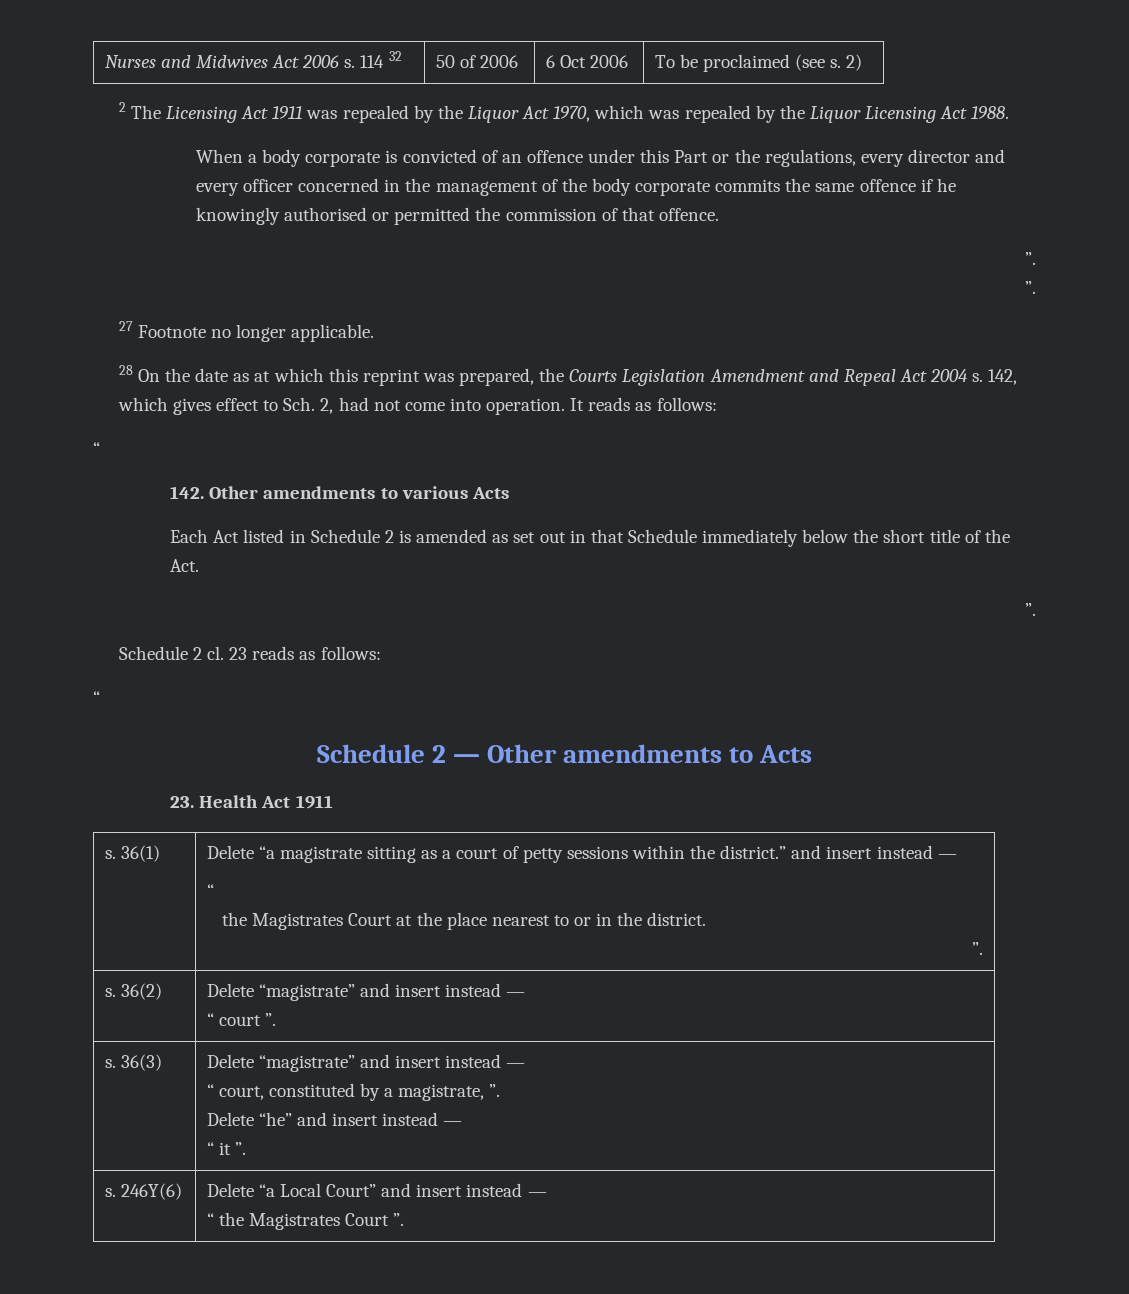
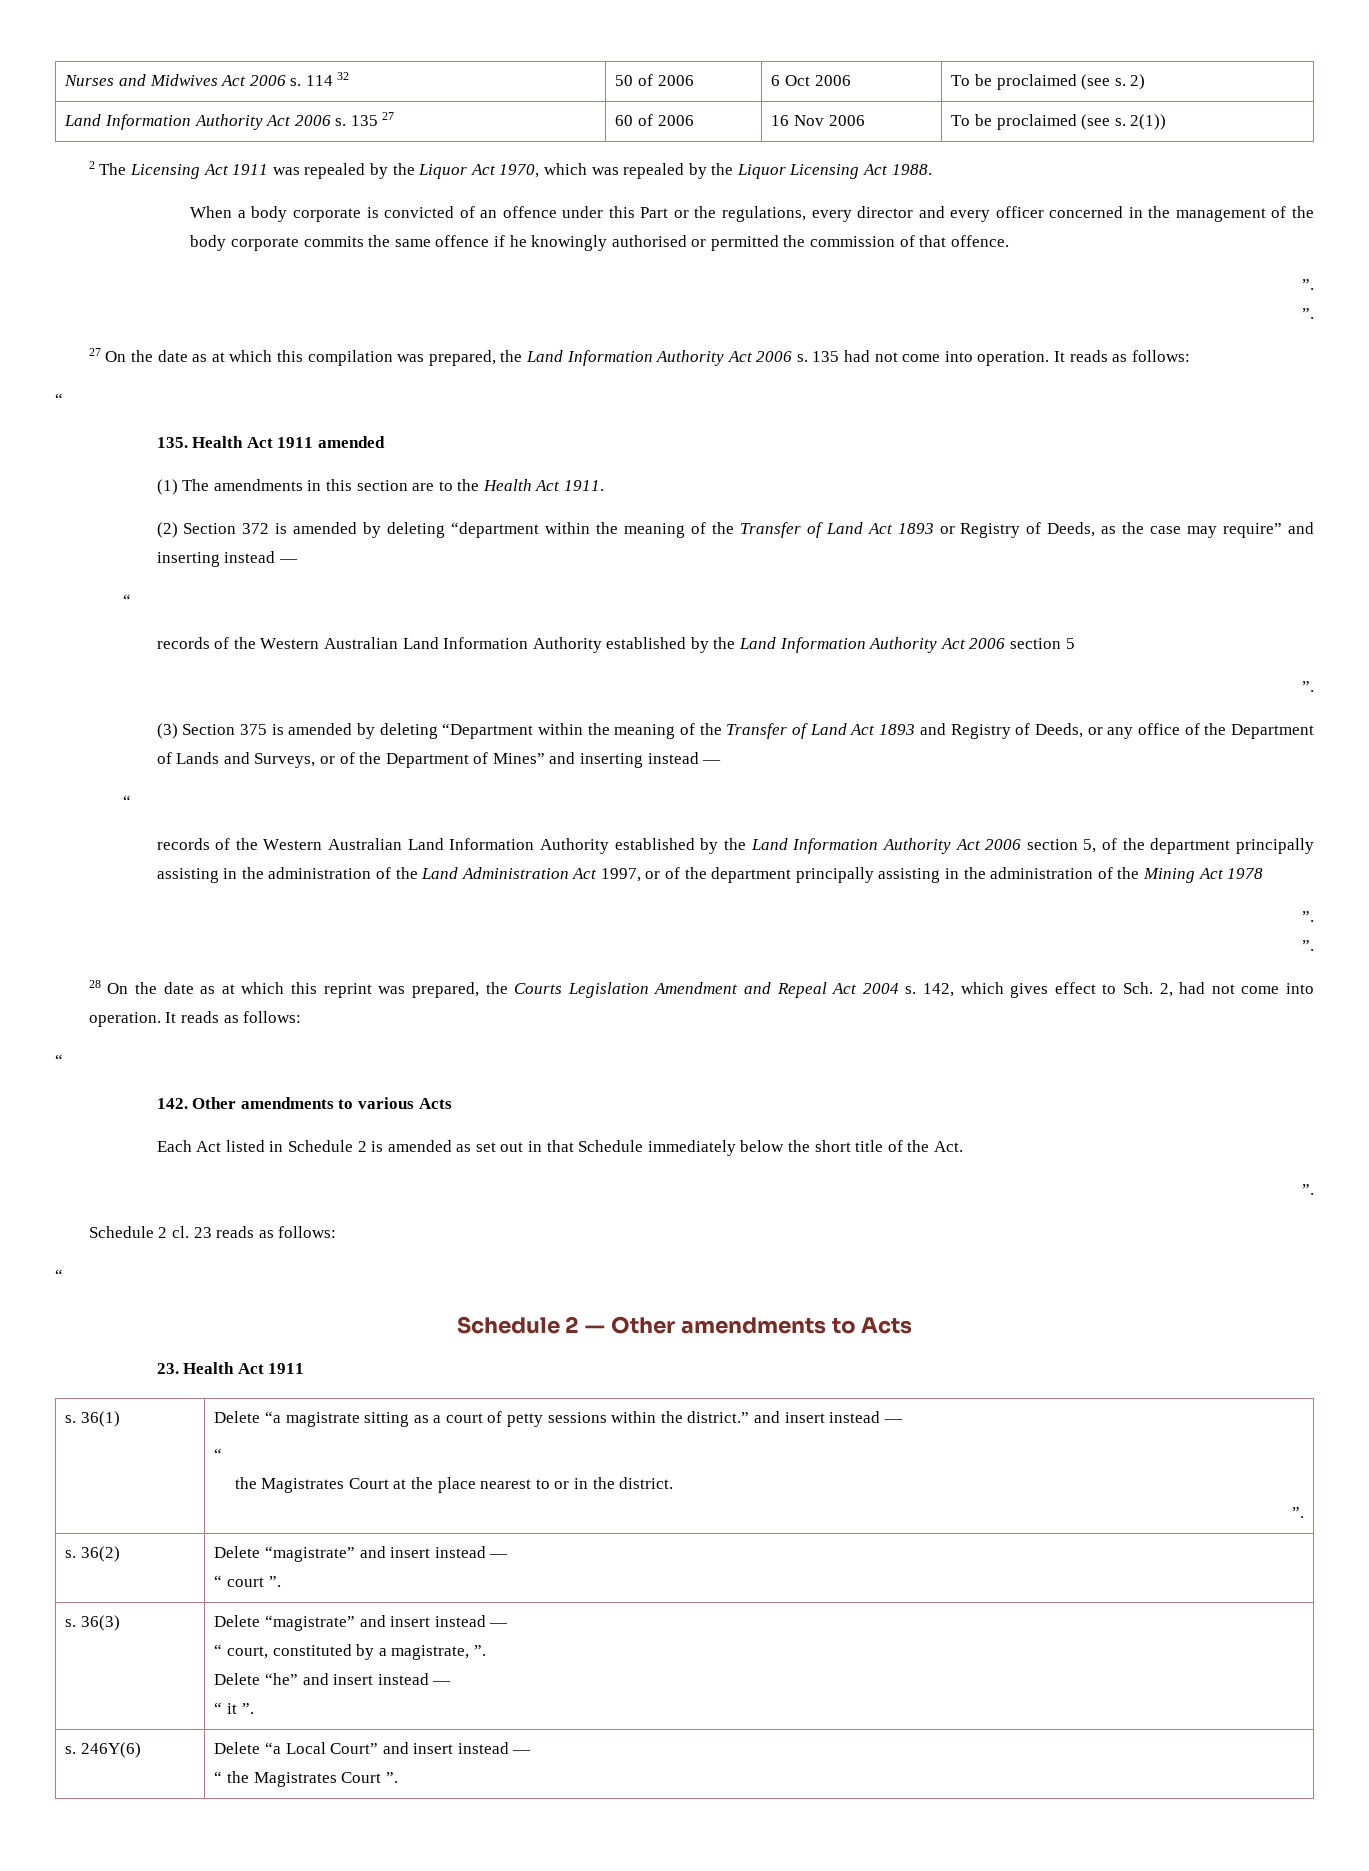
+ Land Information Authority Act 2006 s. 135 27 | 60 of 2006 | 16 Nov 2006 | To be proclaimed (see s. 2(1))
- 27 Footnote no longer applicable.
+ 27 On the date as at which this compilation was prepared, the Land Information Authority Act 2006 s. 135 had not come into operation. It reads as follows:
+ “
+ 135. Health Act 1911 amended
+ (1) The amendments in this section are to the Health Act 1911.
+ (2) Section 372 is amended by deleting “department within the meaning of the Transfer of Land Act 1893 or Registry of Deeds, as the case may require” and inserting instead —
+ “
+ records of the Western Australian Land Information Authority established by the Land Information Authority Act 2006 section 5
+ ”.
+ (3) Section 375 is amended by deleting “Department within the meaning of the Transfer of Land Act 1893 and Registry of Deeds, or any office of the Department of Lands and Surveys, or of the Department of Mines” and inserting instead —
+ “
+ records of the Western Australian Land Information Authority established by the Land Information Authority Act 2006 section 5, of the department principally assisting in the administration of the Land Administration Act 1997, or of the department principally assisting in the administration of the Mining Act 1978
+ ”.
+ ”.

